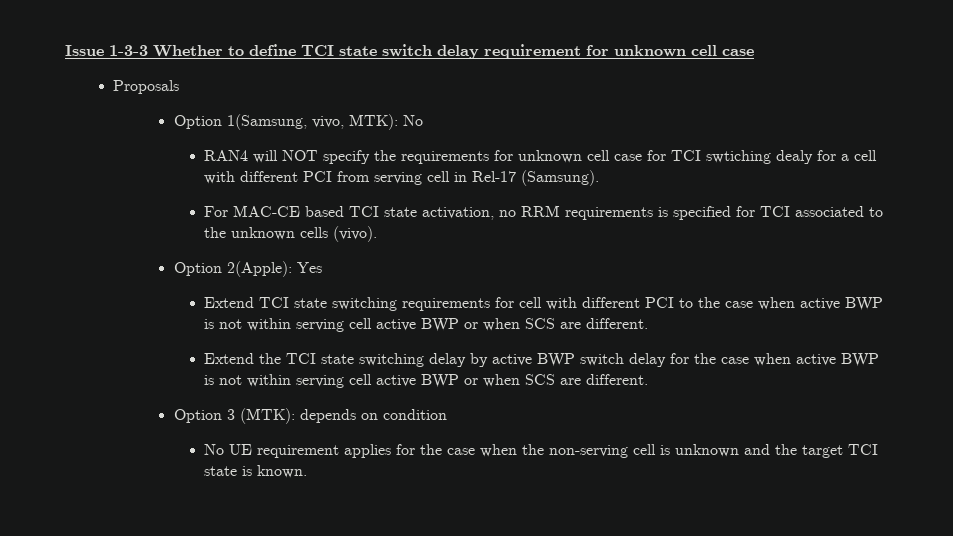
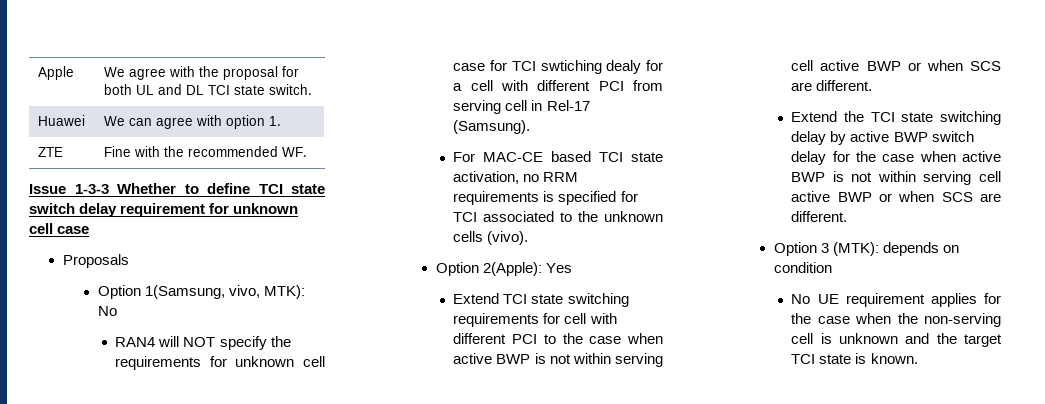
+ Apple | We agree with the proposal for both UL and DL TCI state switch.
+ Huawei | We can agree with option 1.
+ ZTE | Fine with the recommended WF.

